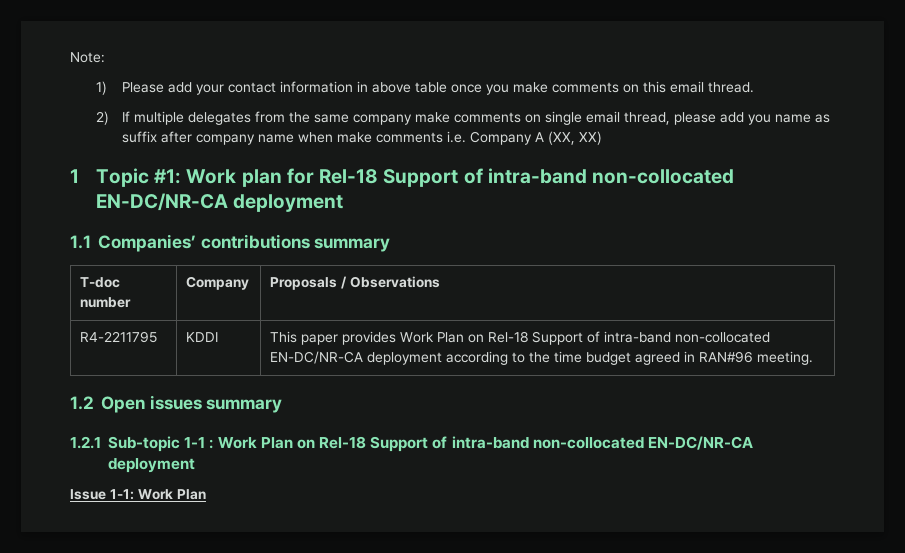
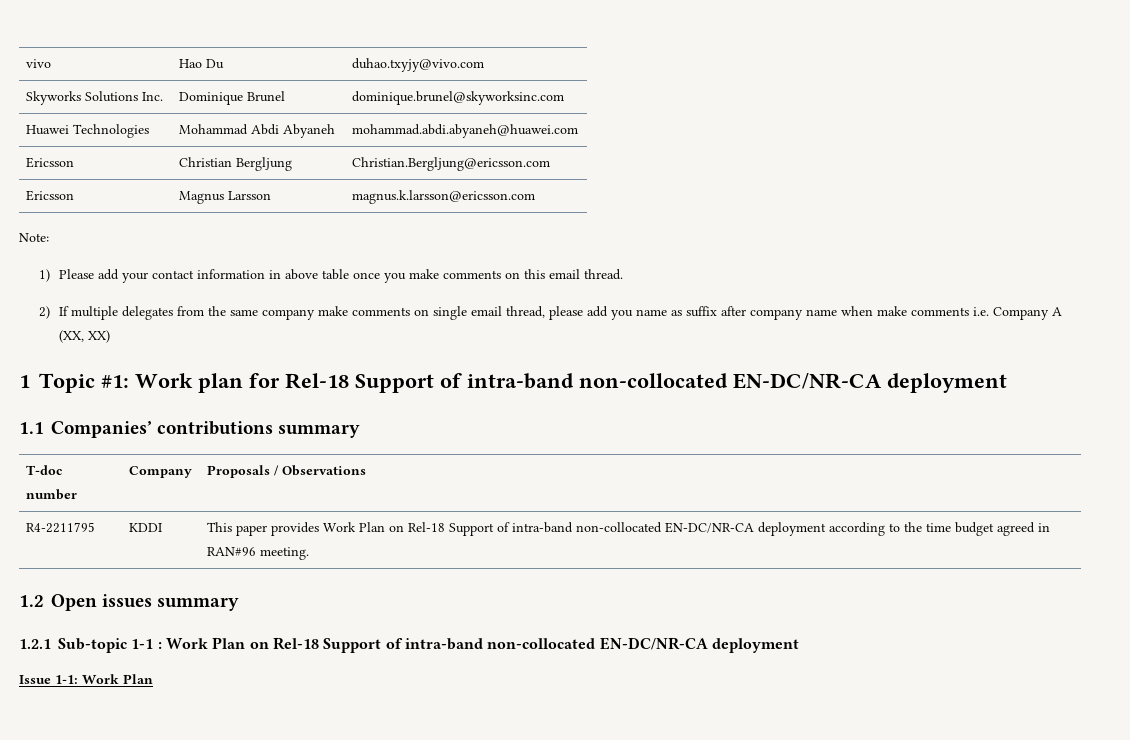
+ vivo | Hao Du | duhao.txyjy@vivo.com
+ Skyworks Solutions Inc. | Dominique Brunel | dominique.brunel@skyworksinc.com
+ Huawei Technologies | Mohammad Abdi Abyaneh | mohammad.abdi.abyaneh@huawei.com
+ Ericsson | Christian Bergljung | Christian.Bergljung@ericsson.com
+ Ericsson | Magnus Larsson | magnus.k.larsson@ericsson.com

